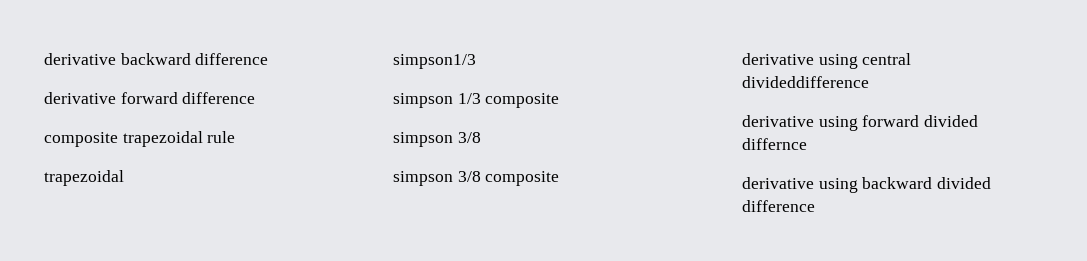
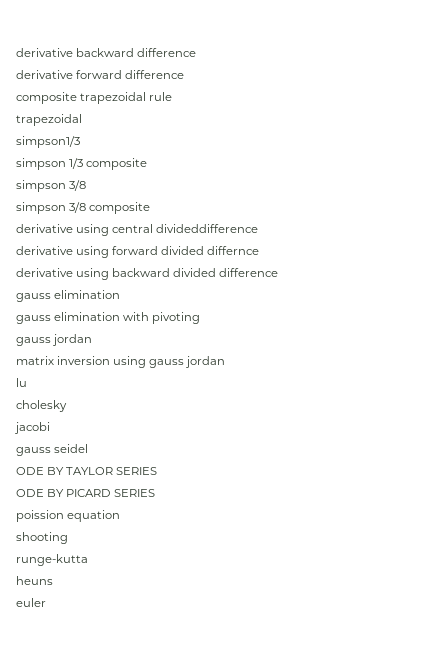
  derivative using backward divided difference
+ gauss elimination
+ gauss elimination with pivoting
+ gauss jordan
+ matrix inversion using gauss jordan
+ lu
+ cholesky
+ jacobi
+ gauss seidel
+ ODE BY TAYLOR SERIES
+ ODE BY PICARD SERIES
+ poission equation
+ shooting
+ runge-kutta
+ heuns
+ euler

